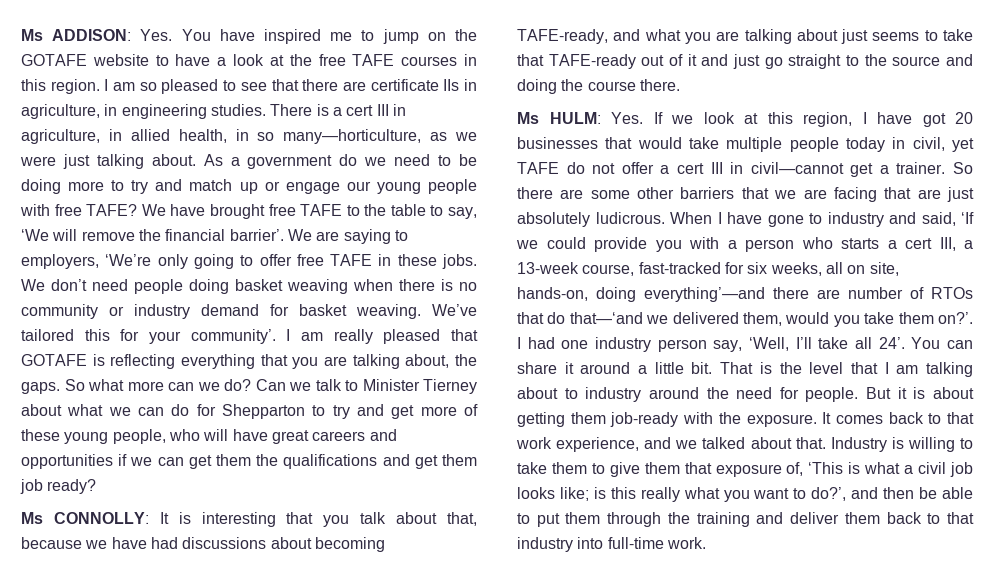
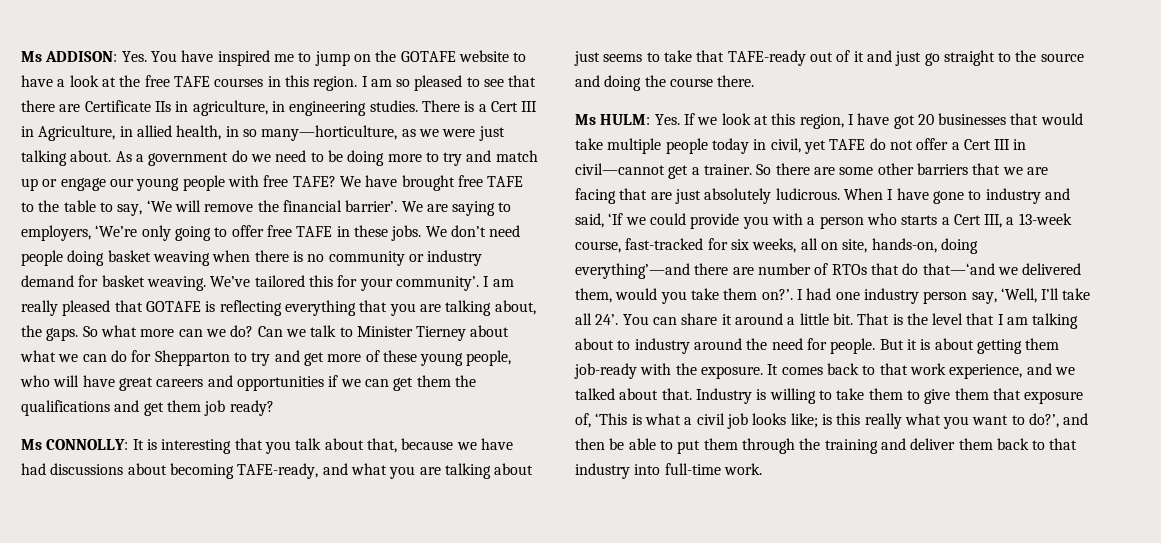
- I am so pleased to see that there are certificate IIs in agriculture, in engineering studies.
+ I am so pleased to see that there are Certificate IIs in agriculture, in engineering studies.
- There is a cert III in agriculture, in allied health, in so many—horticulture, as we were just talking about.
+ There is a Cert III in Agriculture, in allied health, in so many—horticulture, as we were just talking about.
- Ms HULM: Yes. If we look at this region, I have got 20 businesses that would take multiple people today in civil, yet TAFE do not offer a cert III in civil—cannot get a trainer.
+ Ms HULM: Yes. If we look at this region, I have got 20 businesses that would take multiple people today in civil, yet TAFE do not offer a Cert III in civil—cannot get a trainer.
- When I have gone to industry and said, ‘If we could provide you with a person who starts a cert III, a 13-week course, fast-tracked for six weeks, all on site, hands-on, doing everything’—and there are number of RTOs that do that—‘and we delivered them, would you take them on?’.
+ When I have gone to industry and said, ‘If we could provide you with a person who starts a Cert III, a 13-week course, fast-tracked for six weeks, all on site, hands-on, doing everything’—and there are number of RTOs that do that—‘and we delivered them, would you take them on?’.

